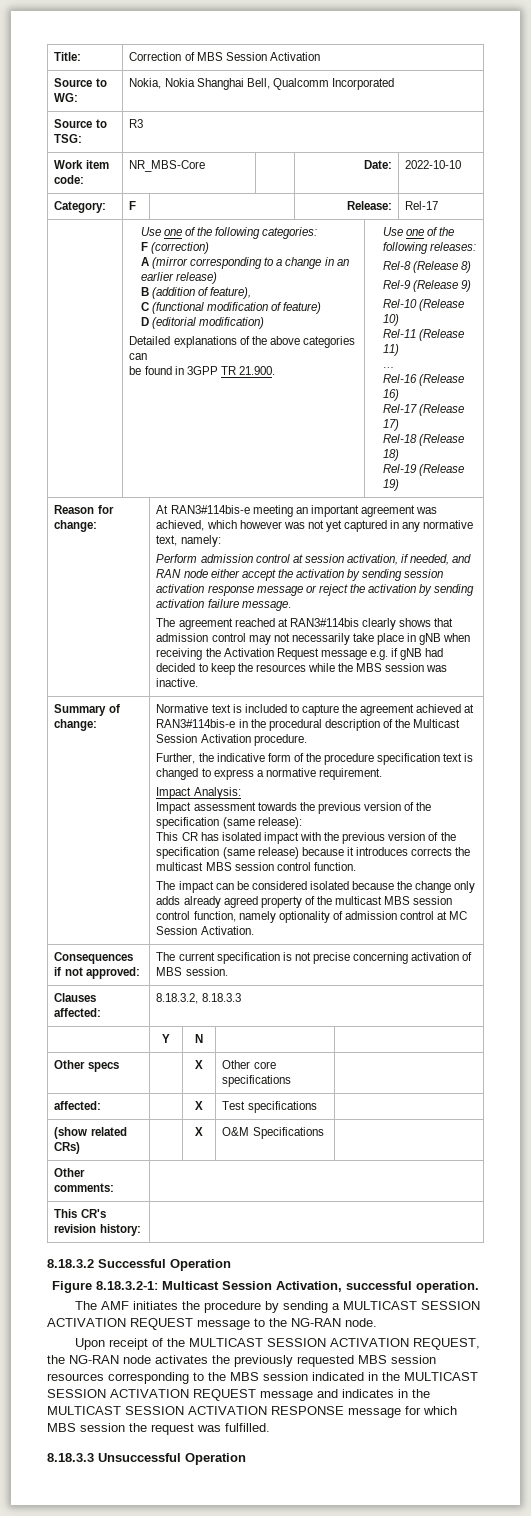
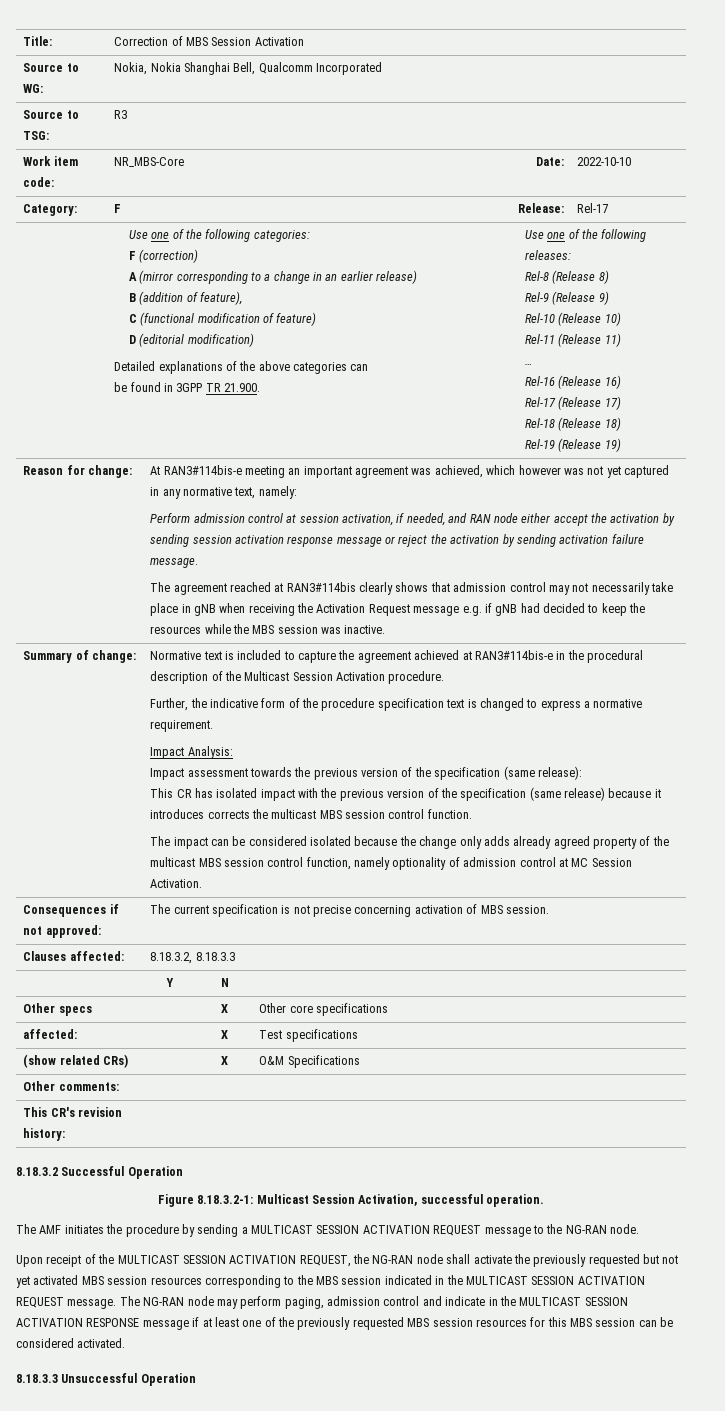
- Upon receipt of the MULTICAST SESSION ACTIVATION REQUEST, the NG-RAN node activates the previously requested MBS session resources corresponding to the MBS session indicated in the MULTICAST SESSION ACTIVATION REQUEST message and indicates in the MULTICAST SESSION ACTIVATION RESPONSE message for which MBS session the request was fulfilled.
+ Upon receipt of the MULTICAST SESSION ACTIVATION REQUEST, the NG-RAN node shall activate the previously requested but not yet activated MBS session resources corresponding to the MBS session indicated in the MULTICAST SESSION ACTIVATION REQUEST message. The NG-RAN node may perform paging, admission control and indicate in the MULTICAST SESSION ACTIVATION RESPONSE message if at least one of the previously requested MBS session resources for this MBS session can be considered activated.

